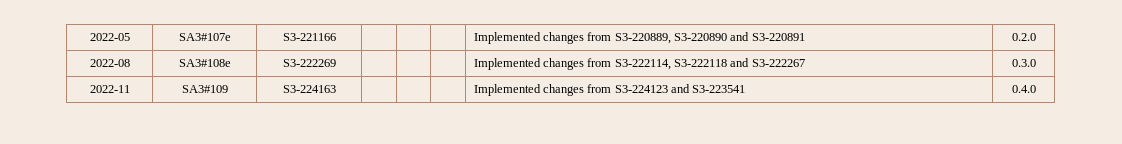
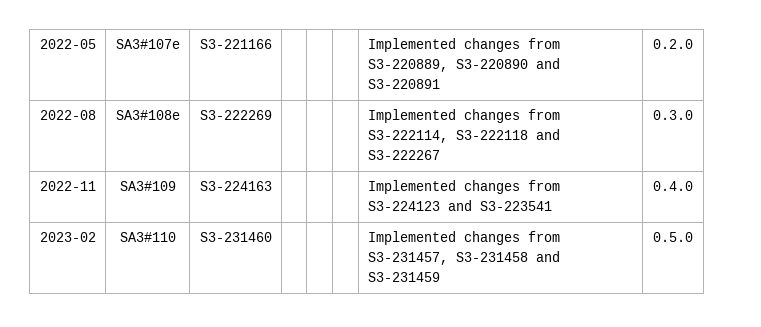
+ 2023-02 | SA3#110 | S3-231460 | | | | Implemented changes from S3-231457, S3-231458 and S3-231459 | 0.5.0

